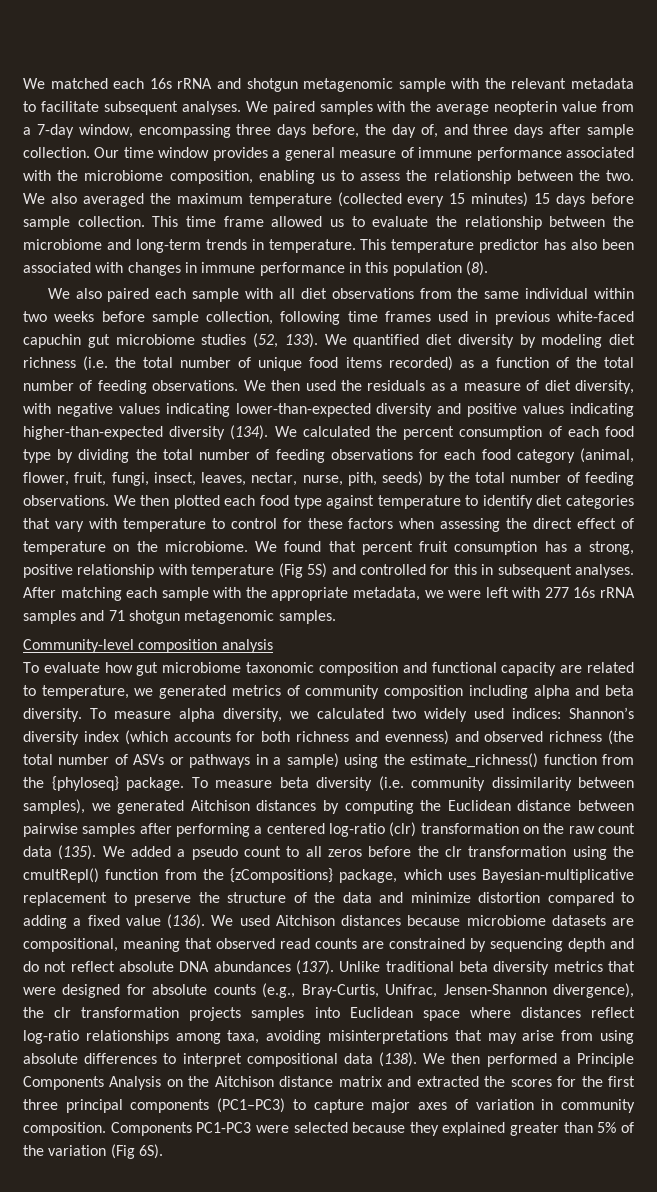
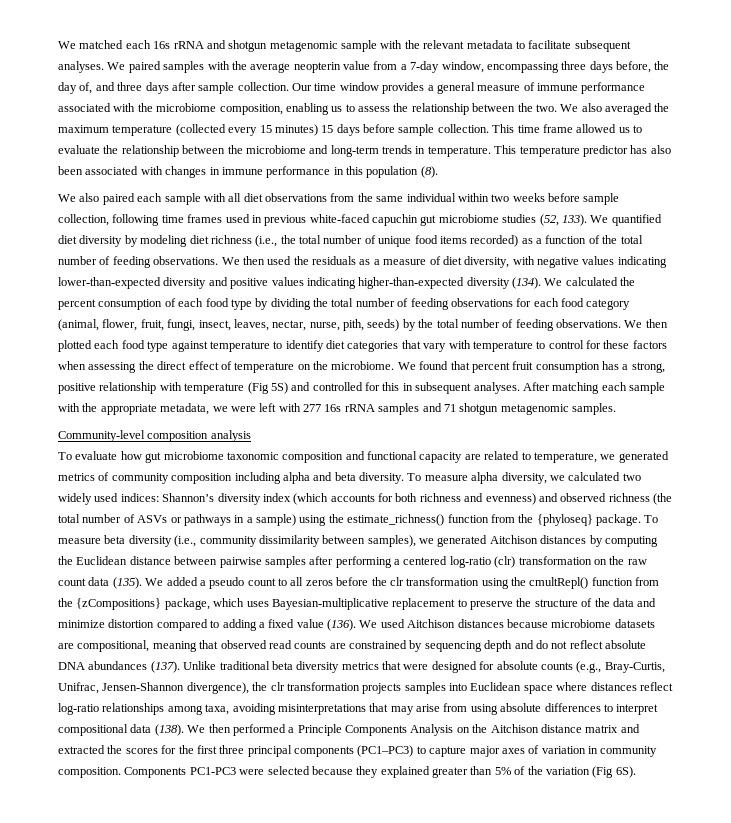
- We quantified diet diversity by modeling diet richness (i.e. the total number of unique food items recorded) as a function of the total number of feeding observations.
+ We quantified diet diversity by modeling diet richness (i.e., the total number of unique food items recorded) as a function of the total number of feeding observations.
- To measure beta diversity (i.e. community dissimilarity between samples), we generated Aitchison distances by computing the Euclidean distance between pairwise samples after performing a centered log-ratio (clr) transformation on the raw count data (135).
+ To measure beta diversity (i.e., community dissimilarity between samples), we generated Aitchison distances by computing the Euclidean distance between pairwise samples after performing a centered log-ratio (clr) transformation on the raw count data (135).

